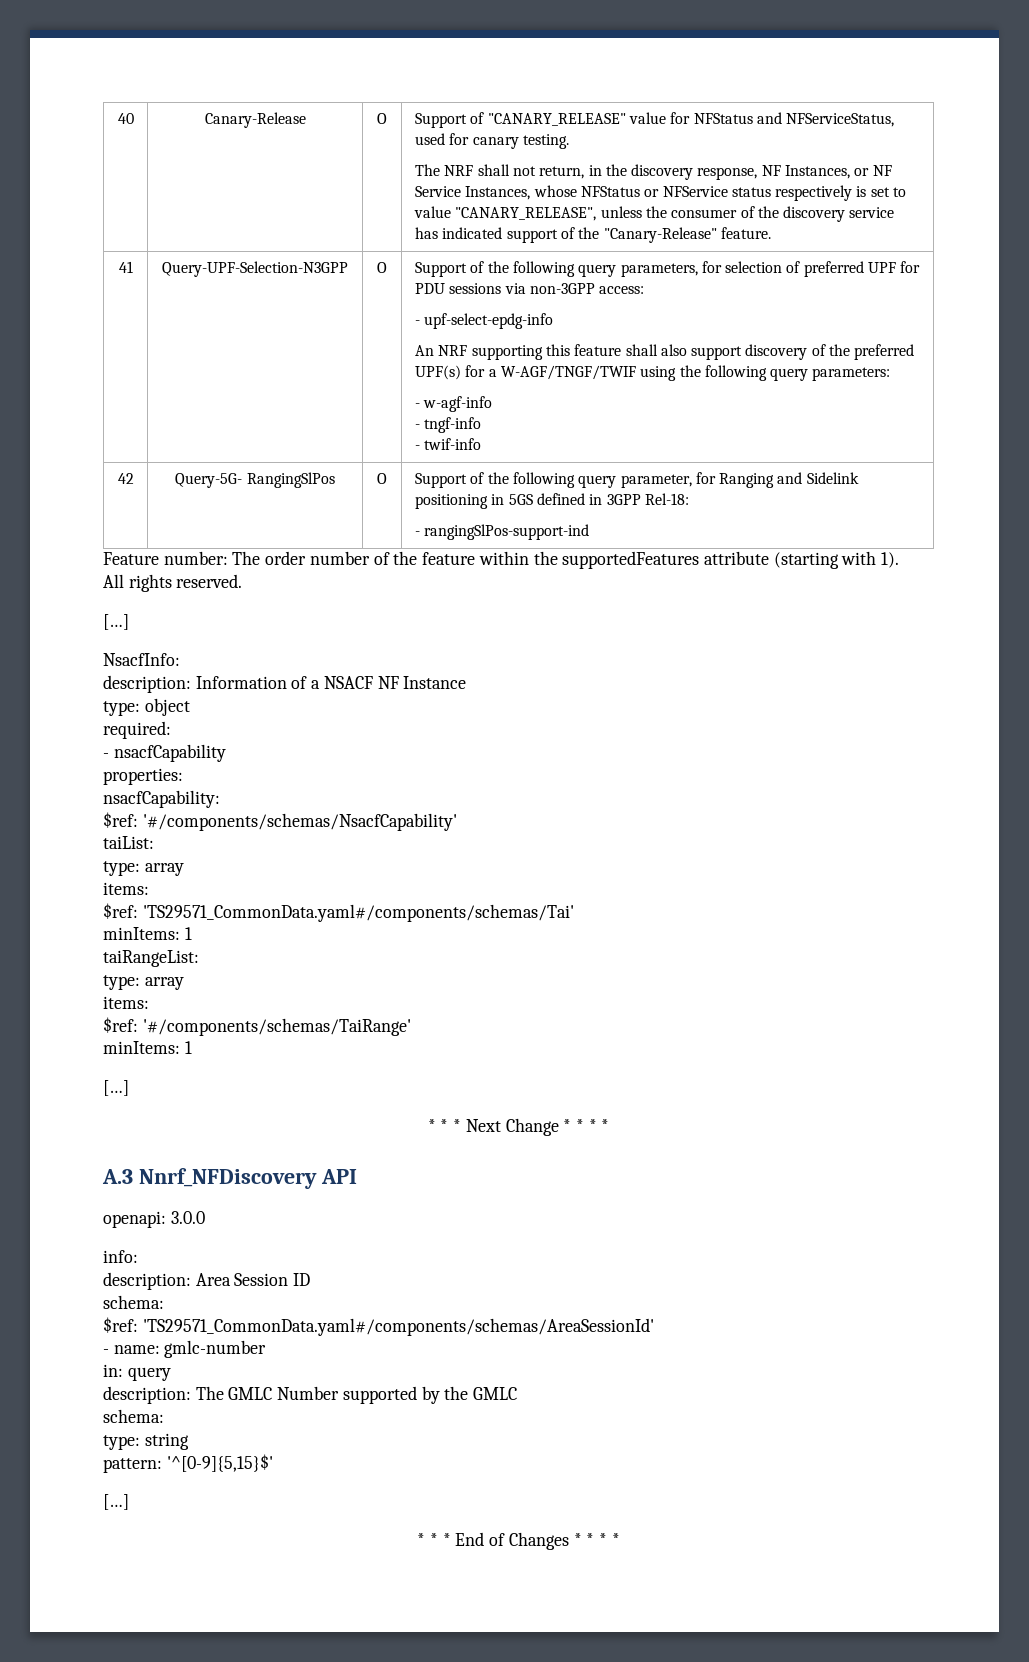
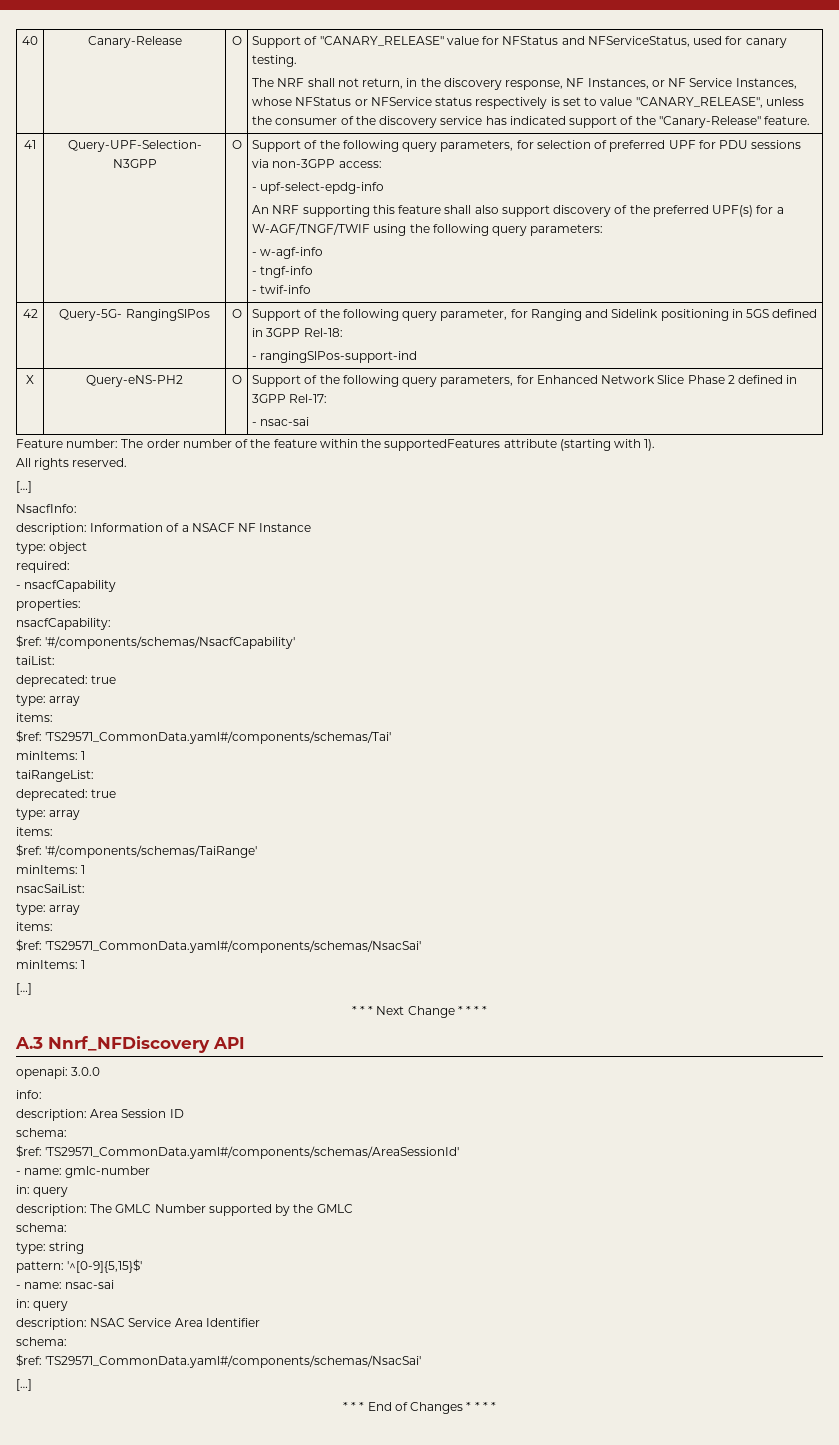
+ X | Query-eNS-PH2 | O | Support of the following query parameters, for Enhanced Network Slice Phase 2 defined in 3GPP Rel-17:
+ - nsac-sai
  taiList:
+ deprecated: true
  taiRangeList:
+ deprecated: true
+ nsacSaiList:
+ type: array
+ items:
+ $ref: 'TS29571_CommonData.yaml#/components/schemas/NsacSai'
+ minItems: 1
+ - name: nsac-sai
+ in: query
+ description: NSAC Service Area Identifier
+ schema:
+ $ref: 'TS29571_CommonData.yaml#/components/schemas/NsacSai'

